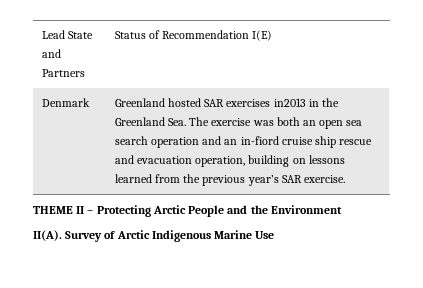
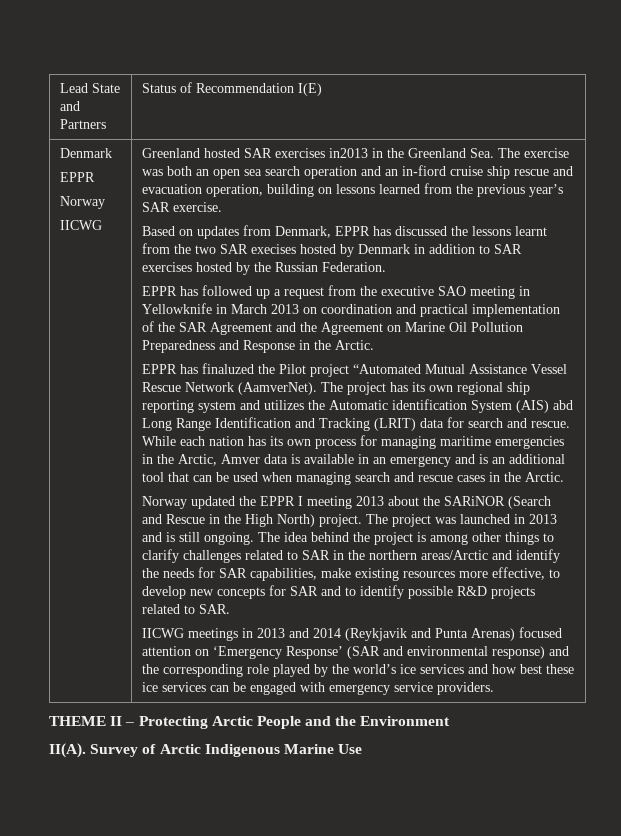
  Lead State and Partners | Status of Recommendation I(E)
  Denmark
+ EPPR
+ Norway
+ IICWG
+ Based on updates from Denmark, EPPR has discussed the lessons learnt from the two SAR execises hosted by Denmark in addition to SAR exercises hosted by the Russian Federation.
+ EPPR has followed up a request from the executive SAO meeting in Yellowknife in March 2013 on coordination and practical implementation of the SAR Agreement and the Agreement on Marine Oil Pollution Preparedness and Response in the Arctic.
+ EPPR has finaluzed the Pilot project “Automated Mutual Assistance Vessel Rescue Network (AamverNet). The project has its own regional ship reporting system and utilizes the Automatic identification System (AIS) abd Long Range Identification and Tracking (LRIT) data for search and rescue. While each nation has its own process for managing maritime emergencies in the Arctic, Amver data is available in an emergency and is an additional tool that can be used when managing search and rescue cases in the Arctic.
+ Norway updated the EPPR I meeting 2013 about the SARiNOR (Search and Rescue in the High North) project. The project was launched in 2013 and is still ongoing. The idea behind the project is among other things to clarify challenges related to SAR in the northern areas/Arctic and identify the needs for SAR capabilities, make existing resources more effective, to develop new concepts for SAR and to identify possible R&D projects related to SAR.
+ IICWG meetings in 2013 and 2014 (Reykjavik and Punta Arenas) focused attention on ‘Emergency Response’ (SAR and environmental response) and the corresponding role played by the world’s ice services and how best these ice services can be engaged with emergency service providers.

